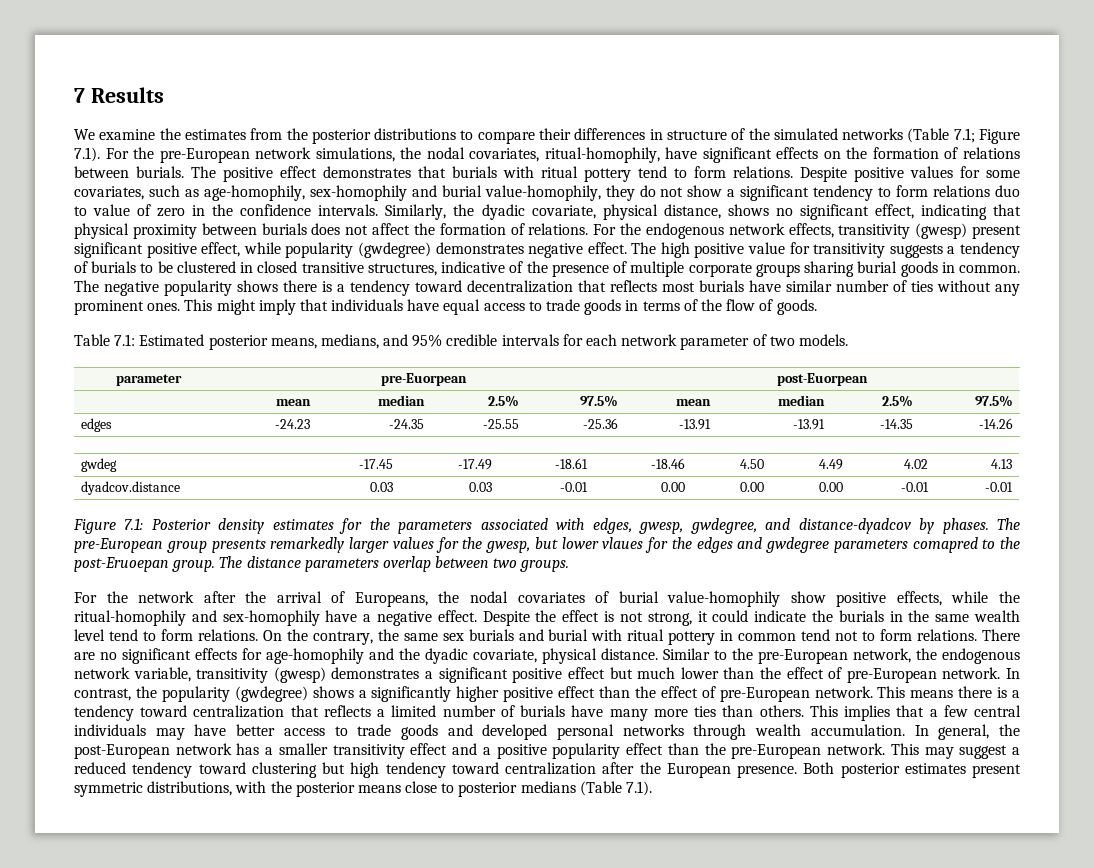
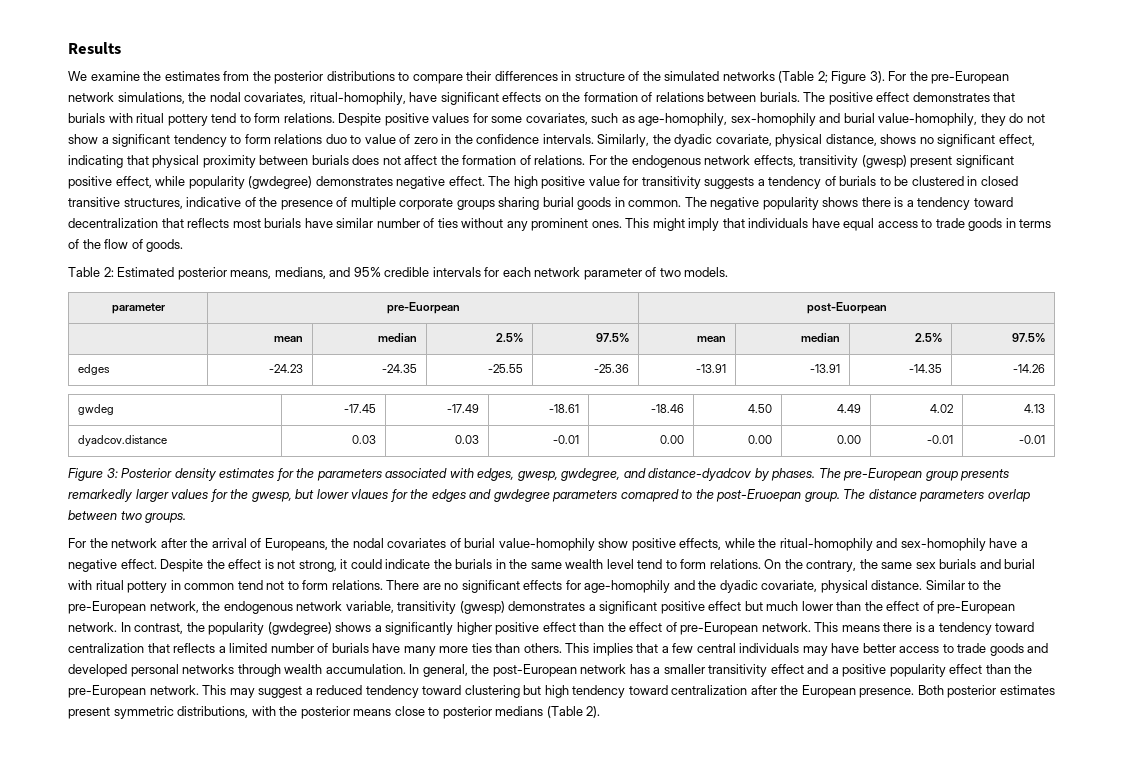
- 7 Results
+ Results
- We examine the estimates from the posterior distributions to compare their differences in structure of the simulated networks (Table 7.1; Figure 7.1). For the pre-European network simulations, the nodal covariates, ritual-homophily, have significant effects on the formation of relations between burials.
+ We examine the estimates from the posterior distributions to compare their differences in structure of the simulated networks (Table 2; Figure 3). For the pre-European network simulations, the nodal covariates, ritual-homophily, have significant effects on the formation of relations between burials.
- Table 7.1: Estimated posterior means, medians, and 95% credible intervals for each network parameter of two models.
+ Table 2: Estimated posterior means, medians, and 95% credible intervals for each network parameter of two models.
- Figure 7.1: Posterior density estimates for the parameters associated with edges, gwesp, gwdegree, and distance-dyadcov by phases.
+ Figure 3: Posterior density estimates for the parameters associated with edges, gwesp, gwdegree, and distance-dyadcov by phases.
- Both posterior estimates present symmetric distributions, with the posterior means close to posterior medians (Table 7.1).
+ Both posterior estimates present symmetric distributions, with the posterior means close to posterior medians (Table 2).

